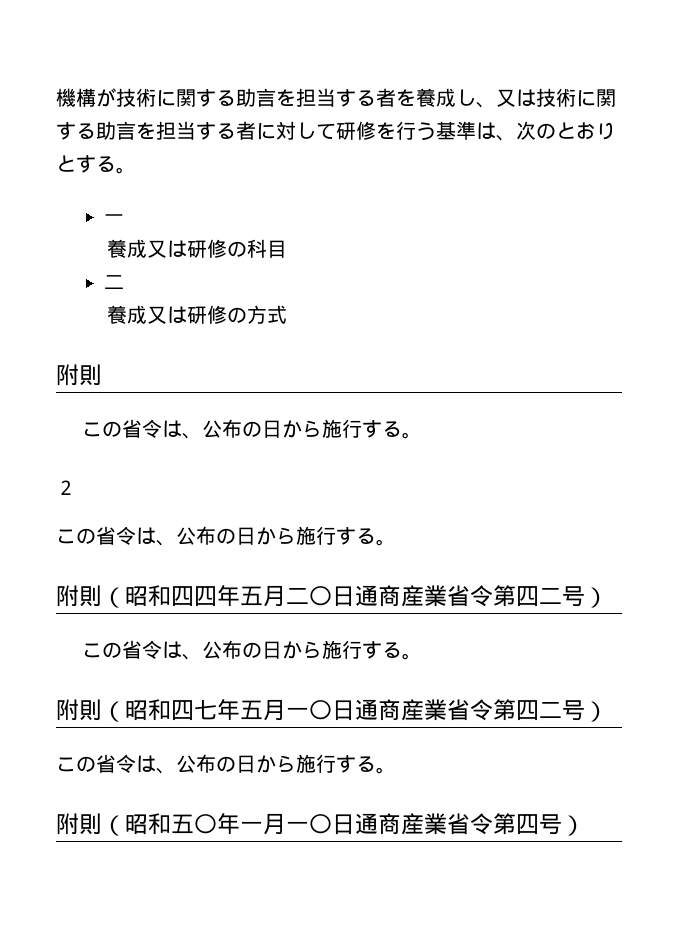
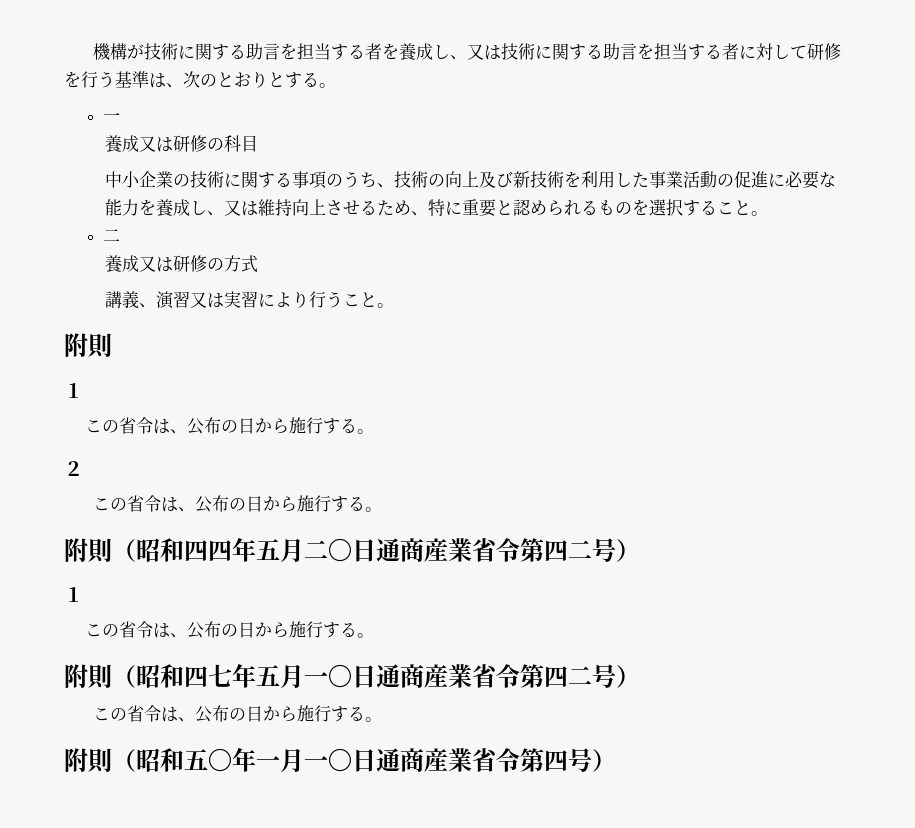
+ 中小企業の技術に関する事項のうち、技術の向上及び新技術を利用した事業活動の促進に必要な能力を養成し、又は維持向上させるため、特に重要と認められるものを選択すること。
  養成又は研修の方式
+ 講義、演習又は実習により行うこと。
  附則
+ １
  附則（昭和四四年五月二〇日通商産業省令第四二号）
+ １

